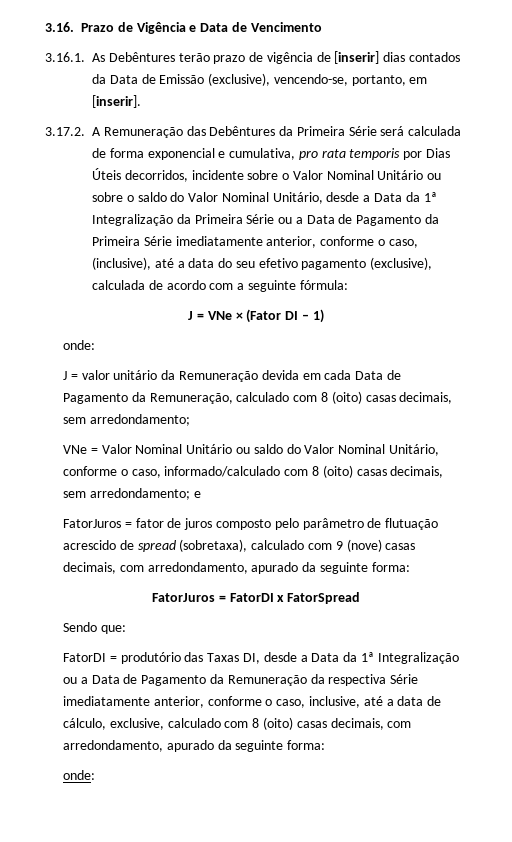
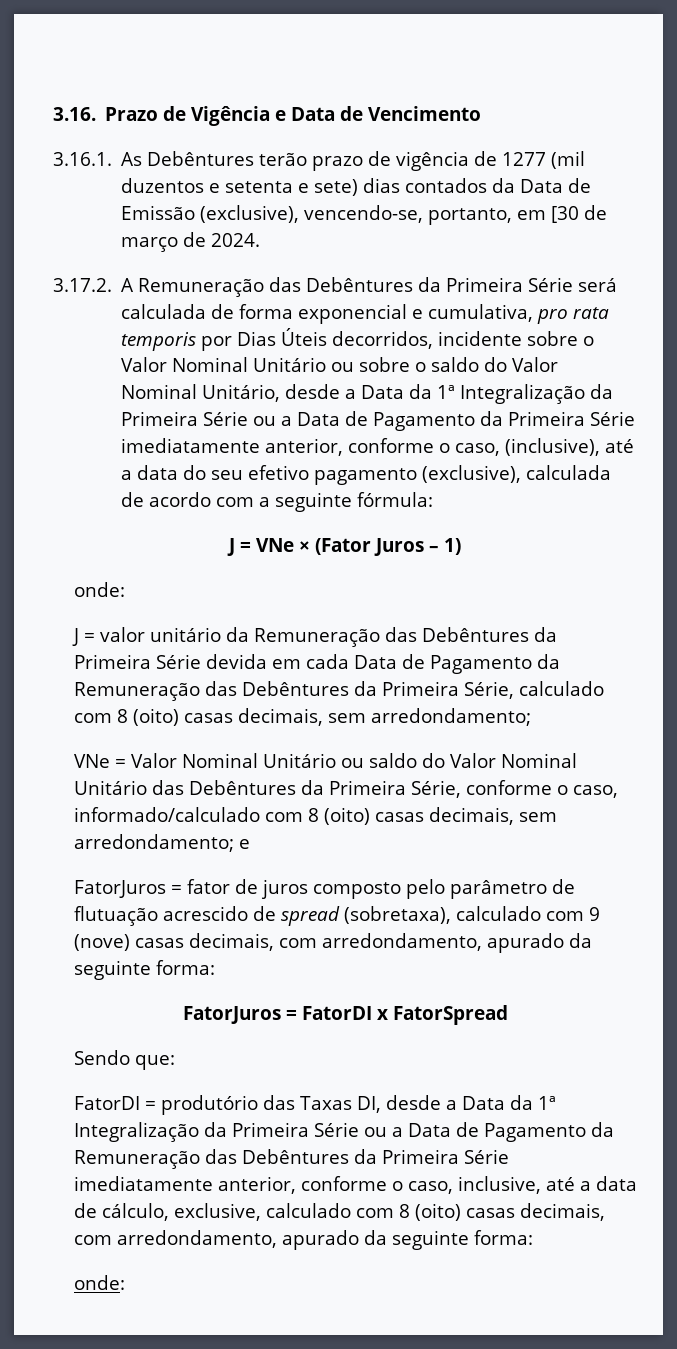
- 3.16.1. As Debêntures terão prazo de vigência de [inserir] dias contados da Data de Emissão (exclusive), vencendo-se, portanto, em [inserir].
+ 3.16.1. As Debêntures terão prazo de vigência de 1277 (mil duzentos e setenta e sete) dias contados da Data de Emissão (exclusive), vencendo-se, portanto, em [30 de março de 2024.
- J = VNe × (Fator DI – 1)
+ J = VNe × (Fator Juros – 1)
- J = valor unitário da Remuneração devida em cada Data de Pagamento da Remuneração, calculado com 8 (oito) casas decimais, sem arredondamento;
+ J = valor unitário da Remuneração das Debêntures da Primeira Série devida em cada Data de Pagamento da Remuneração das Debêntures da Primeira Série, calculado com 8 (oito) casas decimais, sem arredondamento;
- VNe = Valor Nominal Unitário ou saldo do Valor Nominal Unitário, conforme o caso, informado/calculado com 8 (oito) casas decimais, sem arredondamento; e
+ VNe = Valor Nominal Unitário ou saldo do Valor Nominal Unitário das Debêntures da Primeira Série, conforme o caso, informado/calculado com 8 (oito) casas decimais, sem arredondamento; e
- FatorDI = produtório das Taxas DI, desde a Data da 1ª Integralização ou a Data de Pagamento da Remuneração da respectiva Série imediatamente anterior, conforme o caso, inclusive, até a data de cálculo, exclusive, calculado com 8 (oito) casas decimais, com arredondamento, apurado da seguinte forma:
+ FatorDI = produtório das Taxas DI, desde a Data da 1ª Integralização da Primeira Série ou a Data de Pagamento da Remuneração das Debêntures da Primeira Série imediatamente anterior, conforme o caso, inclusive, até a data de cálculo, exclusive, calculado com 8 (oito) casas decimais, com arredondamento, apurado da seguinte forma:

